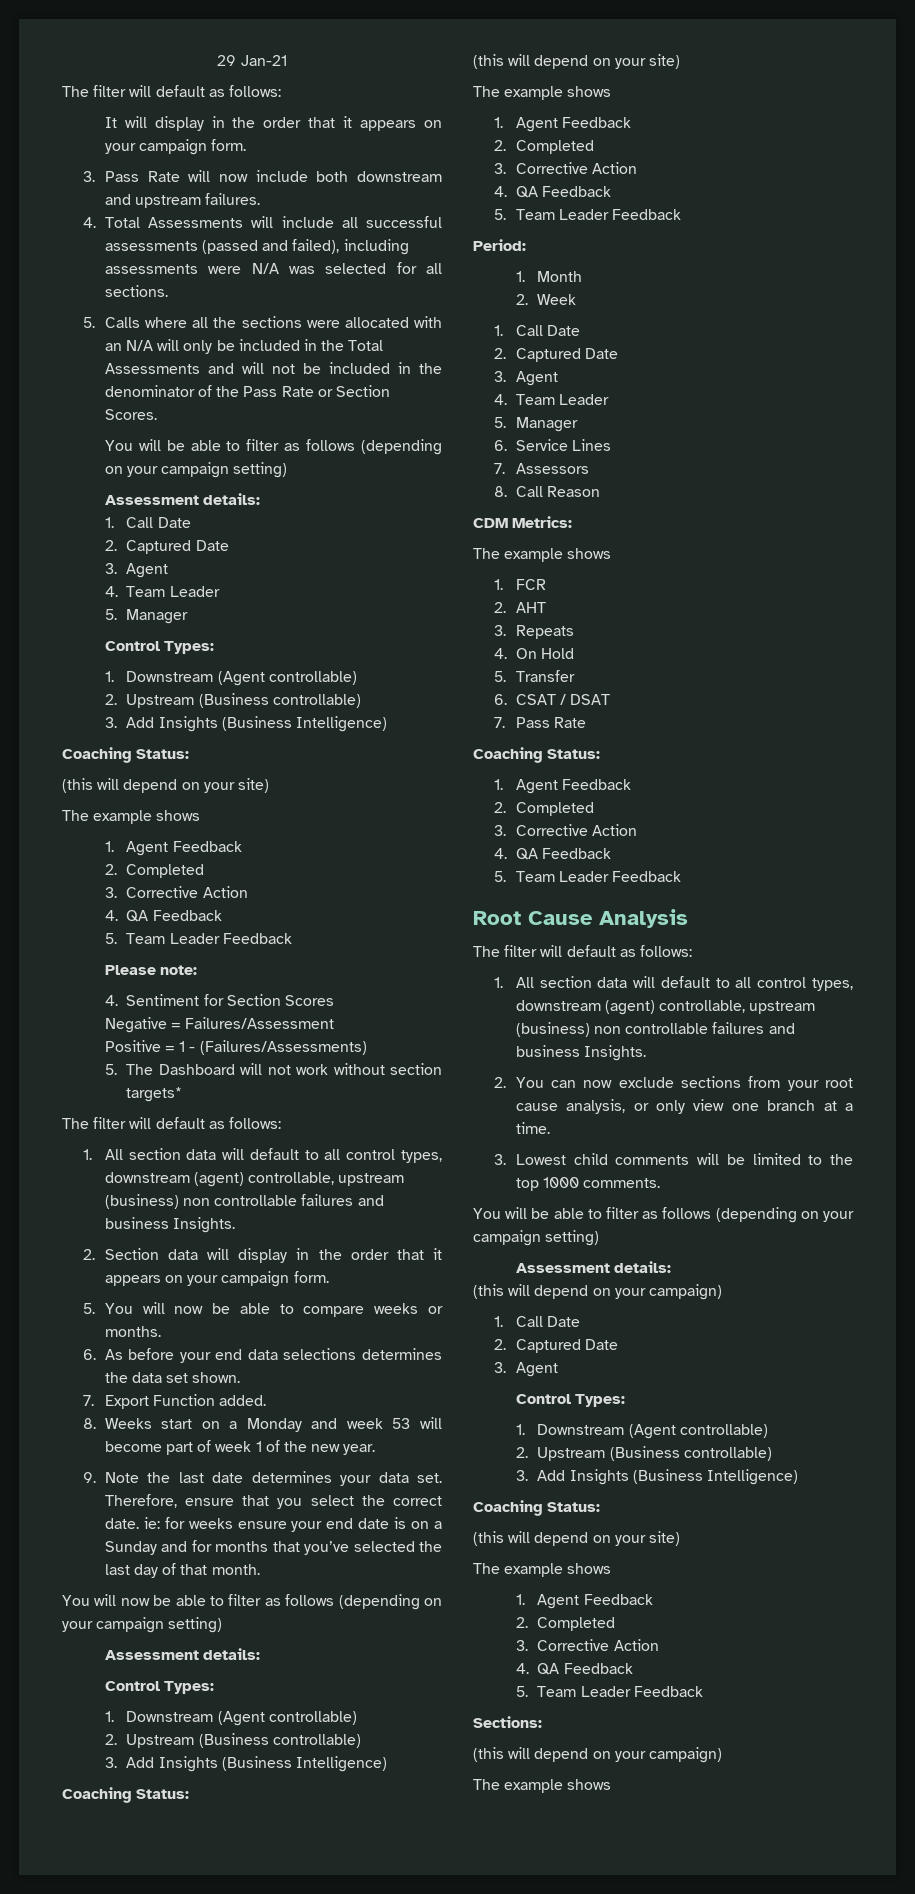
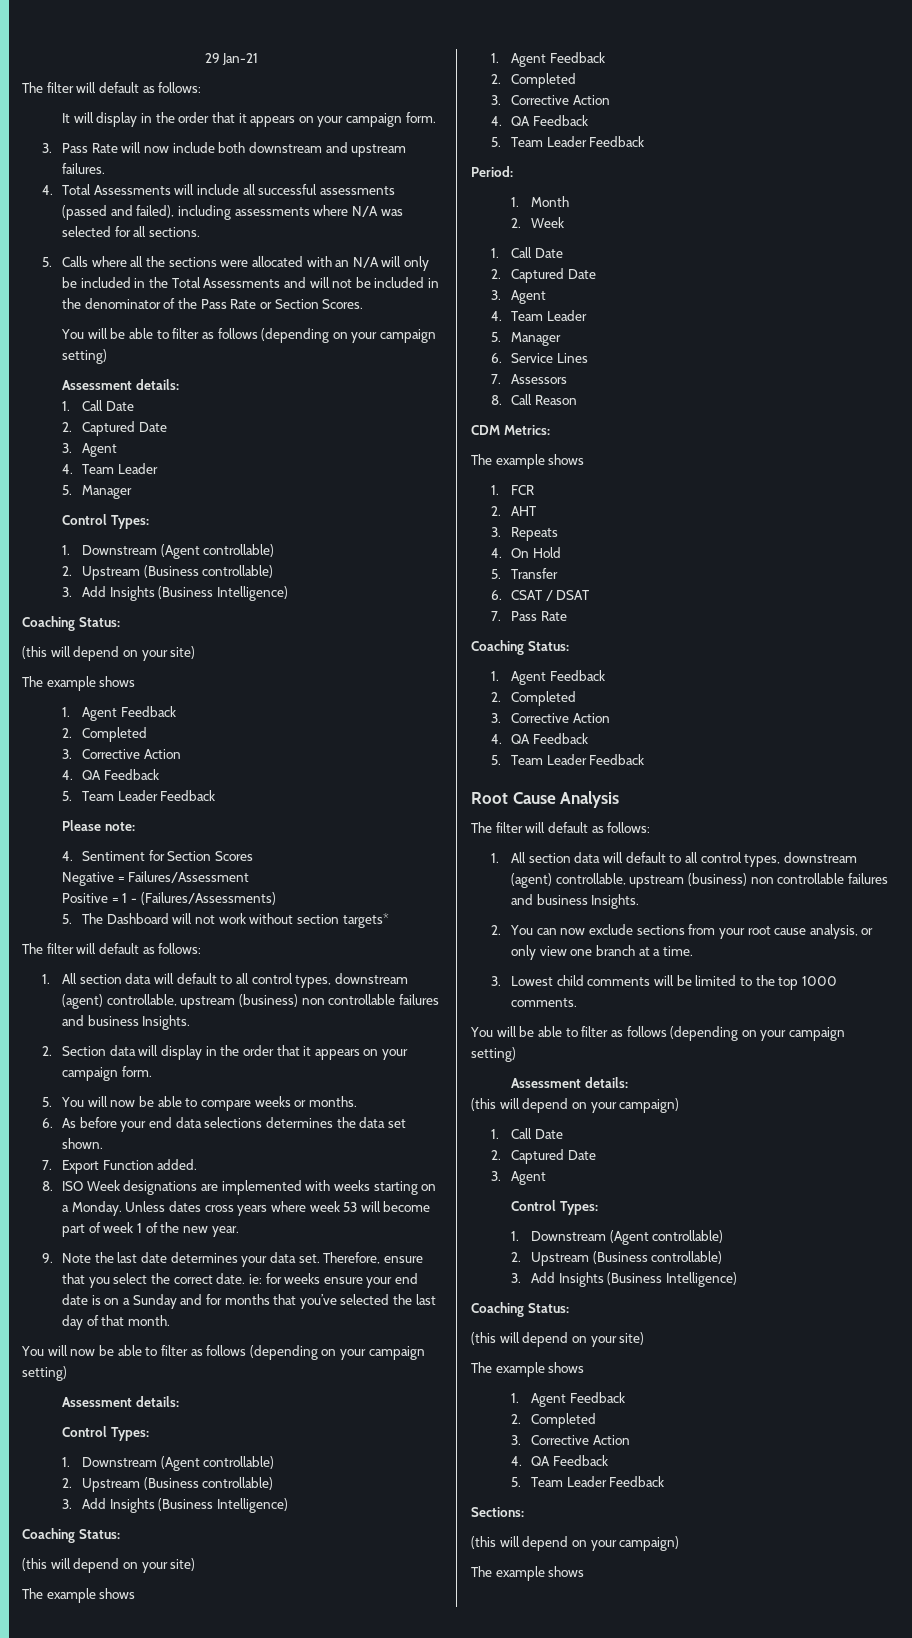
- 4. Total Assessments will include all successful assessments (passed and failed), including assessments were N/A was selected for all sections.
+ 4. Total Assessments will include all successful assessments (passed and failed), including assessments where N/A was selected for all sections.
- 8. Weeks start on a Monday and week 53 will become part of week 1 of the new year.
+ 8. ISO Week designations are implemented with weeks starting on a Monday. Unless dates cross years where week 53 will become part of week 1 of the new year.

